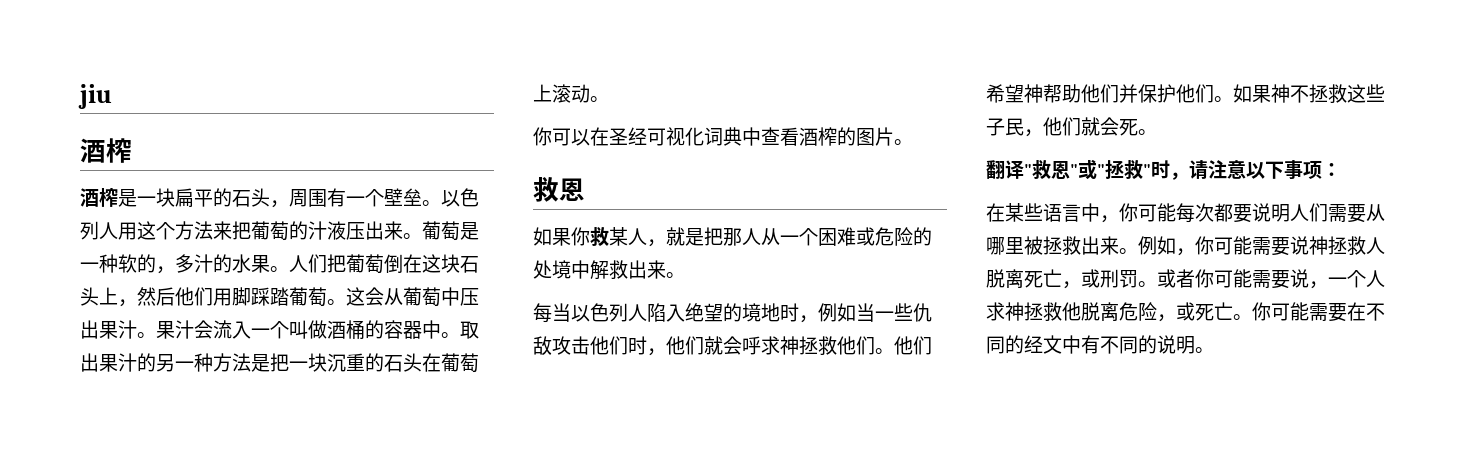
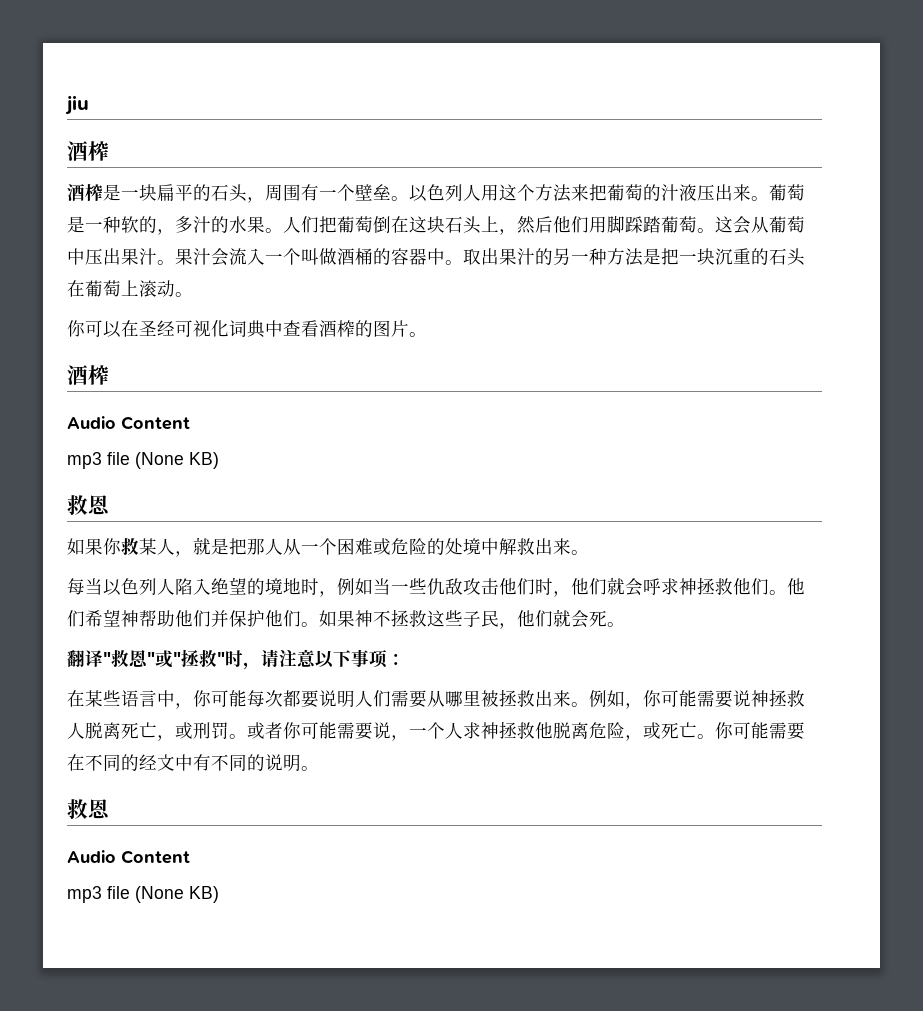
  你可以在圣经可视化词典中查看酒榨的图片。
+ 酒榨
+ Audio Content
+ mp3 file (None KB)
  你可能需要在不同的经文中有不同的说明。
+ 救恩
+ Audio Content
+ mp3 file (None KB)

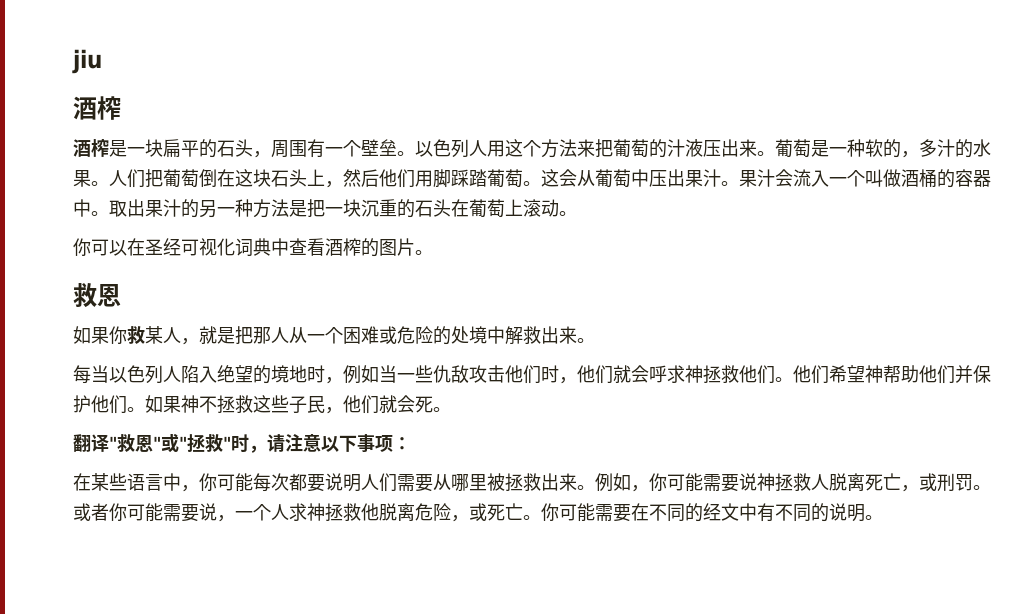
  你可以在圣经可视化词典中查看酒榨的图片。
- 酒榨
- Audio Content
- mp3 file (None KB)
  你可能需要在不同的经文中有不同的说明。
- 救恩
- Audio Content
- mp3 file (None KB)

